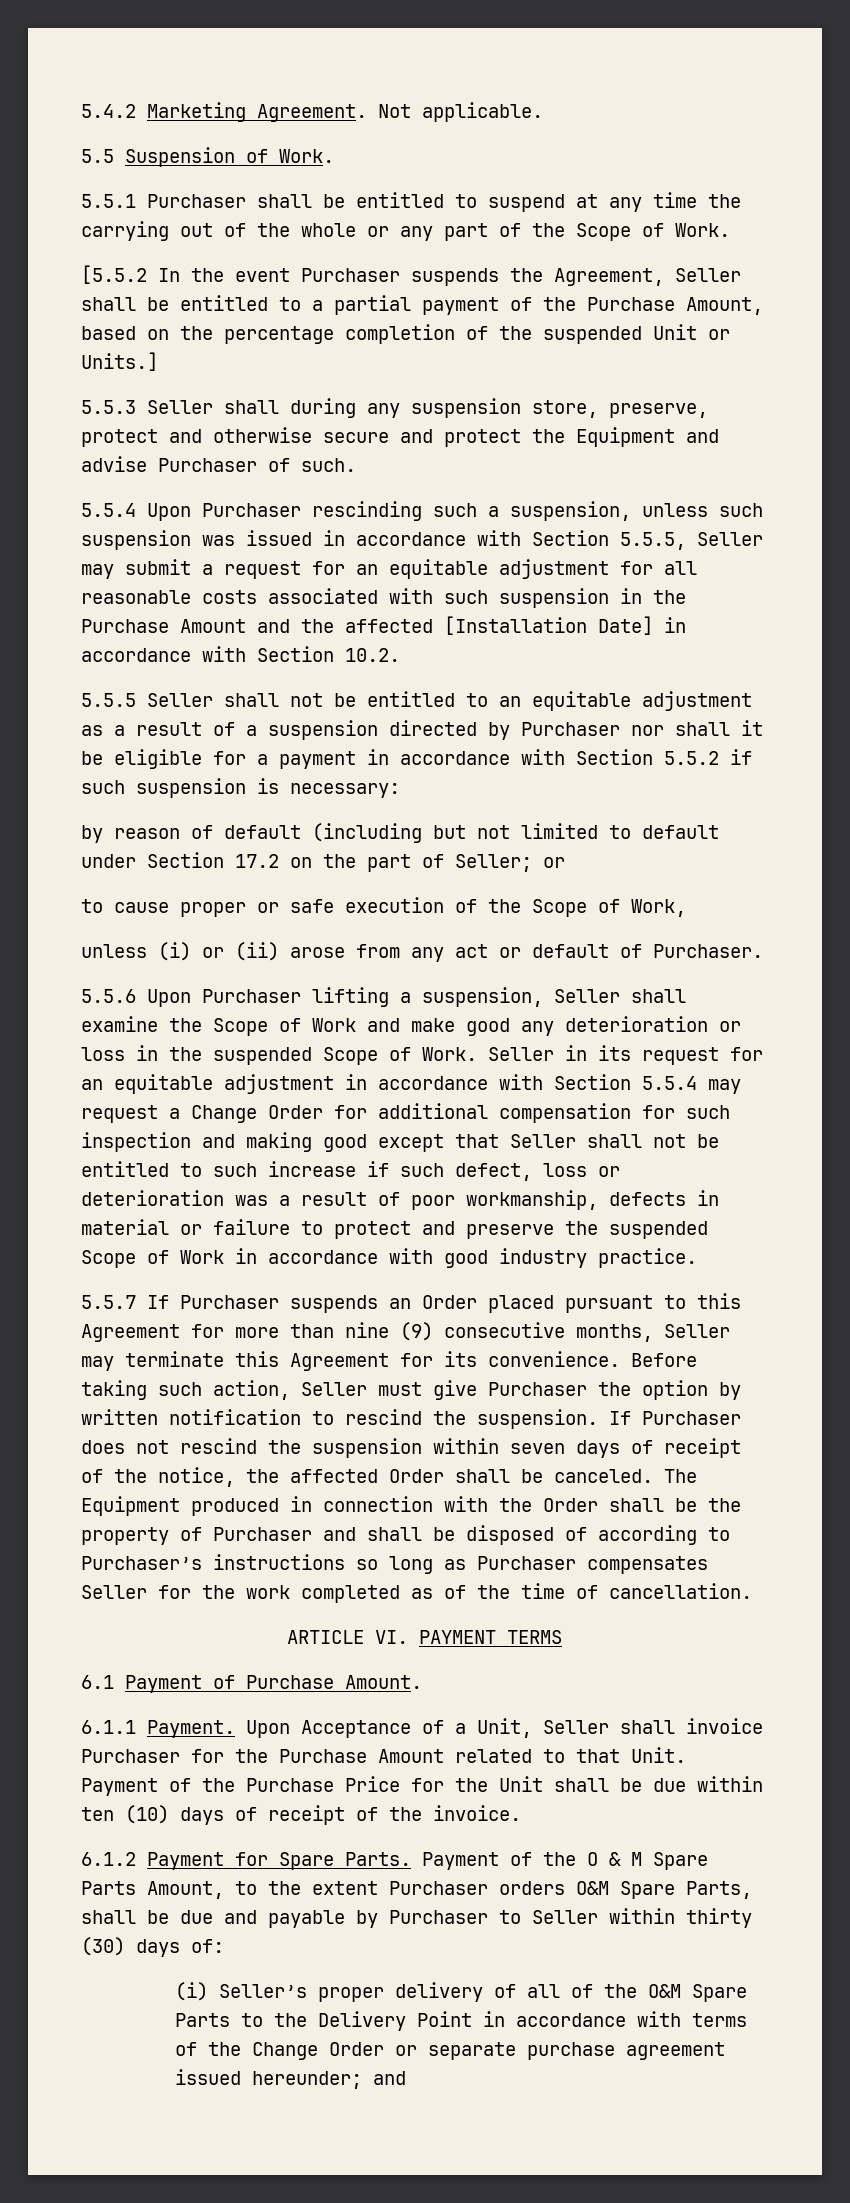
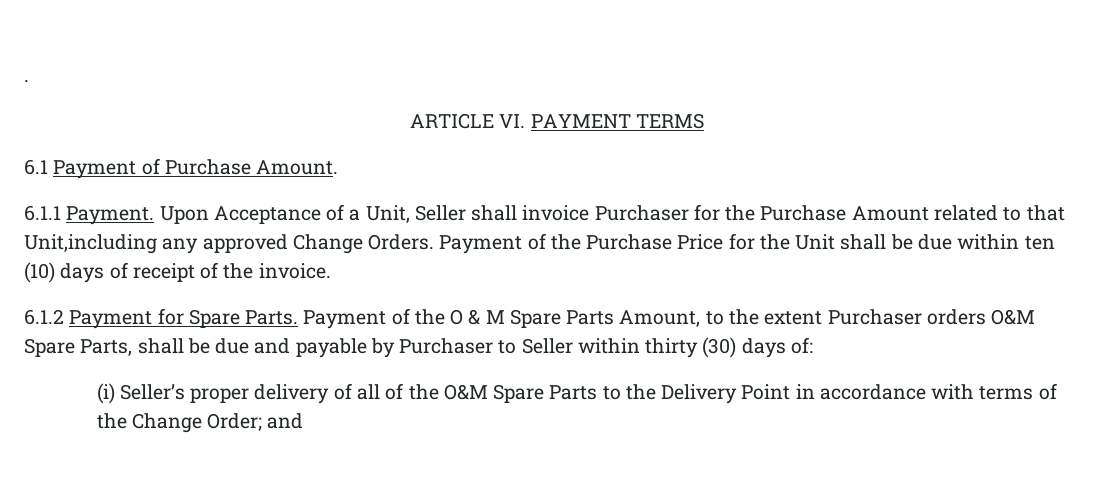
- 5.4.2 Marketing Agreement. Not applicable.
- 5.5 Suspension of Work.
- 5.5.1 Purchaser shall be entitled to suspend at any time the carrying out of the whole or any part of the Scope of Work.
- [5.5.2 In the event Purchaser suspends the Agreement, Seller shall be entitled to a partial payment of the Purchase Amount, based on the percentage completion of the suspended Unit or Units.]
- 5.5.3 Seller shall during any suspension store, preserve, protect and otherwise secure and protect the Equipment and advise Purchaser of such.
- 5.5.4 Upon Purchaser rescinding such a suspension, unless such suspension was issued in accordance with Section 5.5.5, Seller may submit a request for an equitable adjustment for all reasonable costs associated with such suspension in the Purchase Amount and the affected [Installation Date] in accordance with Section 10.2.
- 5.5.5 Seller shall not be entitled to an equitable adjustment as a result of a suspension directed by Purchaser nor shall it be eligible for a payment in accordance with Section 5.5.2 if such suspension is necessary:
- by reason of default (including but not limited to default under Section 17.2 on the part of Seller; or
- to cause proper or safe execution of the Scope of Work,
- unless (i) or (ii) arose from any act or default of Purchaser.
- 5.5.6 Upon Purchaser lifting a suspension, Seller shall examine the Scope of Work and make good any deterioration or loss in the suspended Scope of Work. Seller in its request for an equitable adjustment in accordance with Section 5.5.4 may request a Change Order for additional compensation for such inspection and making good except that Seller shall not be entitled to such increase if such defect, loss or deterioration was a result of poor workmanship, defects in material or failure to protect and preserve the suspended Scope of Work in accordance with good industry practice.
- 5.5.7 If Purchaser suspends an Order placed pursuant to this Agreement for more than nine (9) consecutive months, Seller may terminate this Agreement for its convenience. Before taking such action, Seller must give Purchaser the option by written notification to rescind the suspension. If Purchaser does not rescind the suspension within seven days of receipt of the notice, the affected Order shall be canceled. The Equipment produced in connection with the Order shall be the property of Purchaser and shall be disposed of according to Purchaser’s instructions so long as Purchaser compensates Seller for the work completed as of the time of cancellation.
+ .
- Upon Acceptance of a Unit, Seller shall invoice Purchaser for the Purchase Amount related to that Unit.
+ Upon Acceptance of a Unit, Seller shall invoice Purchaser for the Purchase Amount related to that Unit,including any approved Change Orders.
- (i) Seller’s proper delivery of all of the O&M Spare Parts to the Delivery Point in accordance with terms of the Change Order or separate purchase agreement issued hereunder; and
+ (i) Seller’s proper delivery of all of the O&M Spare Parts to the Delivery Point in accordance with terms of the Change Order; and

